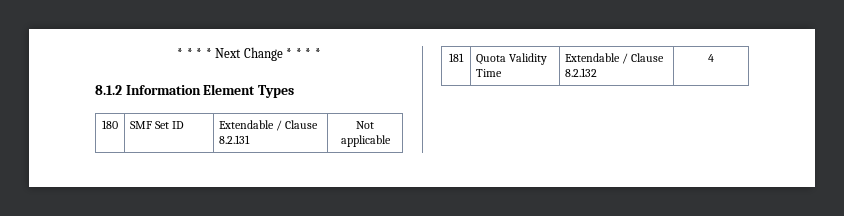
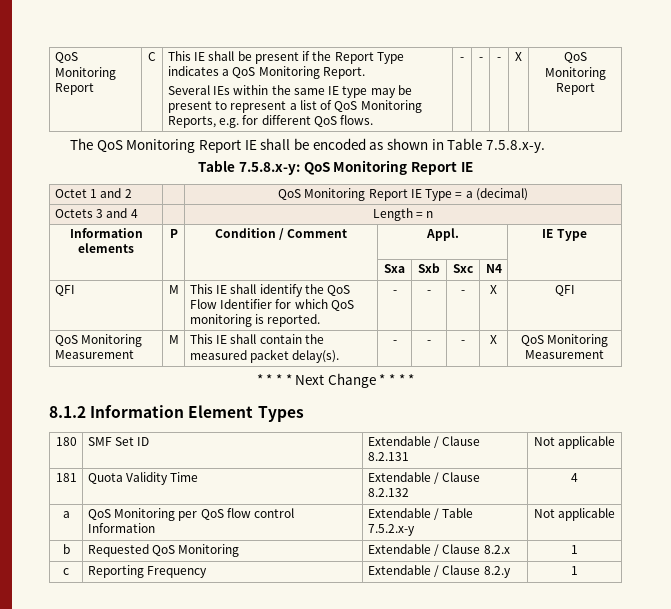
+ QoS Monitoring Report | C | This IE shall be present if the Report Type indicates a QoS Monitoring Report.
+ Several IEs within the same IE type may be present to represent a list of QoS Monitoring Reports, e.g. for different QoS flows. | - | - | - | X | QoS Monitoring Report
+ The QoS Monitoring Report IE shall be encoded as shown in Table 7.5.8.x-y.
+ Table 7.5.8.x-y: QoS Monitoring Report IE
+ Octet 1 and 2 | | QoS Monitoring Report IE Type = a (decimal)
+ Octets 3 and 4 | | Length = n
+ Information elements | P | Condition / Comment | Appl. | IE Type
+ | | | Sxa | Sxb | Sxc | N4 |
+ QFI | M | This IE shall identify the QoS Flow Identifier for which QoS monitoring is reported. | - | - | - | X | QFI
+ QoS Monitoring Measurement | M | This IE shall contain the measured packet delay(s). | - | - | - | X | QoS Monitoring Measurement
+ a | QoS Monitoring per QoS flow control Information | Extendable / Table 7.5.2.x-y | Not applicable
+ b | Requested QoS Monitoring | Extendable / Clause 8.2.x | 1
+ c | Reporting Frequency | Extendable / Clause 8.2.y | 1

